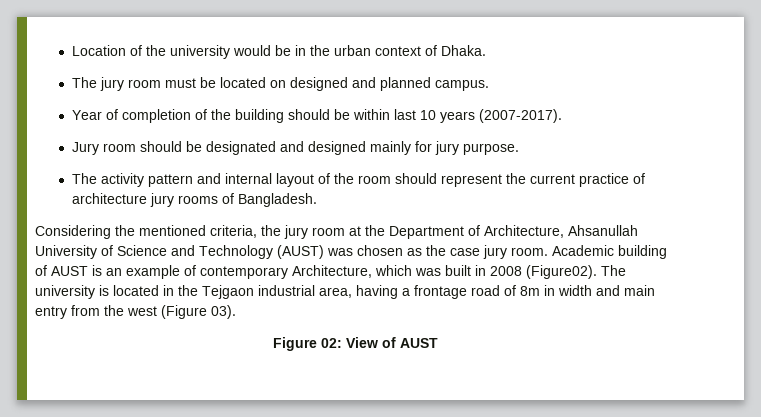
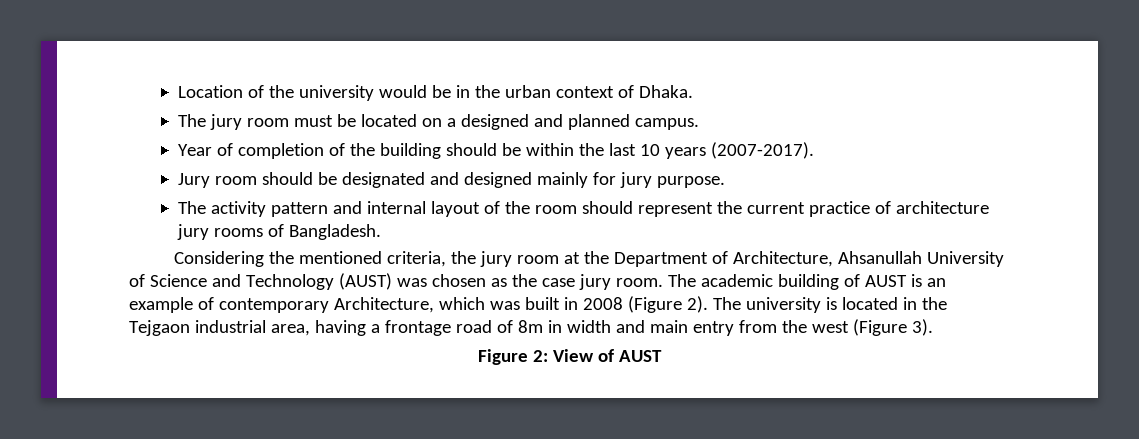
- The jury room must be located on designed and planned campus.
+ The jury room must be located on a designed and planned campus.
- Year of completion of the building should be within last 10 years (2007-2017).
+ Year of completion of the building should be within the last 10 years (2007-2017).
- Academic building of AUST is an example of contemporary Architecture, which was built in 2008 (Figure02).
+ The academic building of AUST is an example of contemporary Architecture, which was built in 2008 (Figure 2).
- The university is located in the Tejgaon industrial area, having a frontage road of 8m in width and main entry from the west (Figure 03).
+ The university is located in the Tejgaon industrial area, having a frontage road of 8m in width and main entry from the west (Figure 3).
- Figure 02: View of AUST
+ Figure 2: View of AUST

